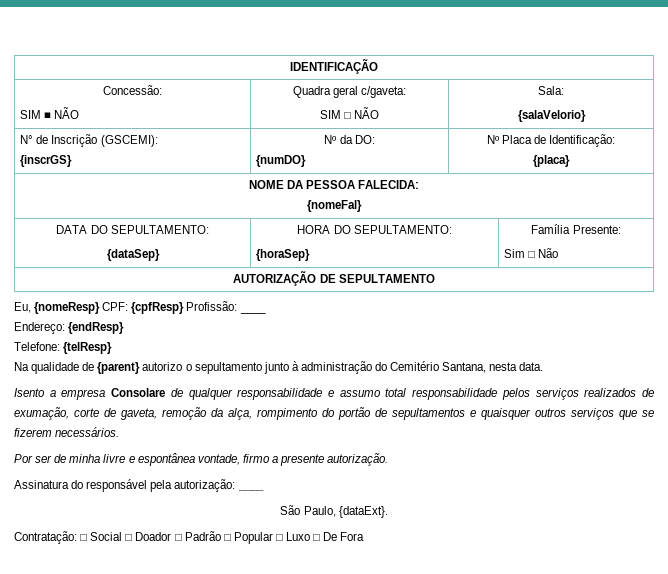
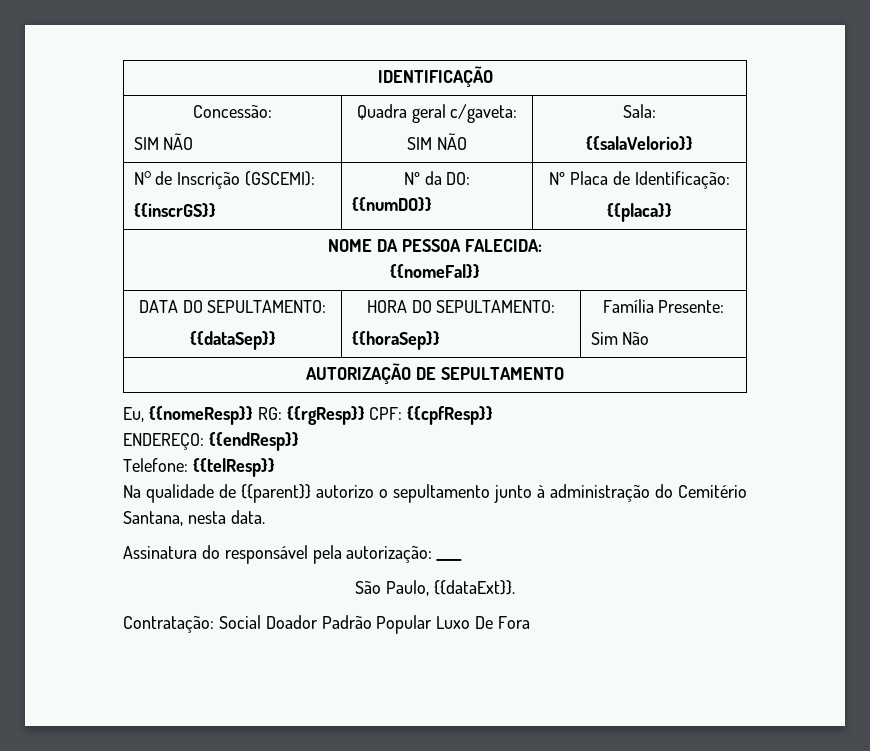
  Concessão:
- SIM ■ NÃO | Quadra geral c/gaveta:
- SIM □ NÃO | Sala:
- {salaVelorio}
+ SIM NÃO | Quadra geral c/gaveta:
+ SIM NÃO | Sala:
+ {{salaVelorio}}
  N° de Inscrição (GSCEMI):
- {inscrGS} | Nº da DO:
- {numDO} | Nº Placa de Identificação:
- {placa}
+ {{inscrGS}} | Nº da DO:
+ {{numDO}} | Nº Placa de Identificação:
+ {{placa}}
  NOME DA PESSOA FALECIDA:
- {nomeFal}
+ {{nomeFal}}
  DATA DO SEPULTAMENTO:
- {dataSep} | HORA DO SEPULTAMENTO:
- {horaSep} | Família Presente:
- Sim □ Não
+ {{dataSep}} | HORA DO SEPULTAMENTO:
+ {{horaSep}} | Família Presente:
+ Sim Não
- Eu, {nomeResp} CPF: {cpfResp} Profissão: ____
- Endereço: {endResp}
+ Eu, {{nomeResp}} RG: {{rgResp}} CPF: {{cpfResp}}
+ ENDEREÇO: {{endResp}}
- Telefone: {telResp}
+ Telefone: {{telResp}}
- Na qualidade de {parent} autorizo o sepultamento junto à administração do Cemitério Santana, nesta data.
+ Na qualidade de {{parent}} autorizo o sepultamento junto à administração do Cemitério Santana, nesta data.
- Isento a empresa Consolare de qualquer responsabilidade e assumo total responsabilidade pelos serviços realizados de exumação, corte de gaveta, remoção da alça, rompimento do portão de sepultamentos e quaisquer outros serviços que se fizerem necessários.
- Por ser de minha livre e espontânea vontade, firmo a presente autorização.
- São Paulo, {dataExt}.
+ São Paulo, {{dataExt}}.
- Contratação: □ Social □ Doador □ Padrão □ Popular □ Luxo □ De Fora
+ Contratação: Social Doador Padrão Popular Luxo De Fora

